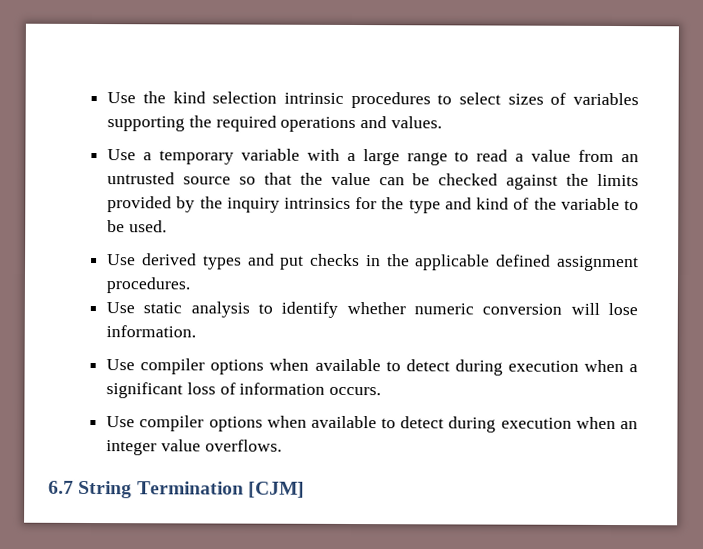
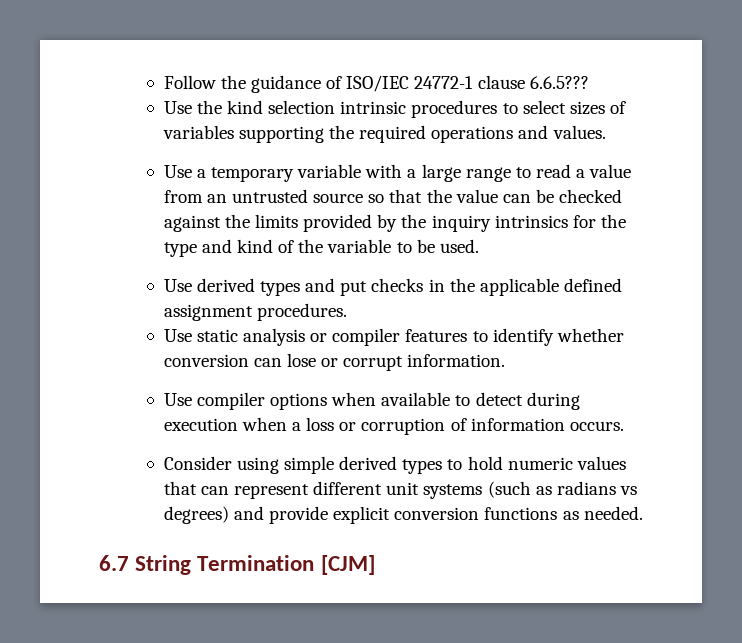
+ Follow the guidance of ISO/IEC 24772-1 clause 6.6.5???
- Use static analysis to identify whether numeric conversion will lose information.
+ Use static analysis or compiler features to identify whether conversion can lose or corrupt information.
- Use compiler options when available to detect during execution when a significant loss of information occurs.
+ Use compiler options when available to detect during execution when a loss or corruption of information occurs.
- Use compiler options when available to detect during execution when an integer value overflows.
+ Consider using simple derived types to hold numeric values that can represent different unit systems (such as radians vs degrees) and provide explicit conversion functions as needed.

